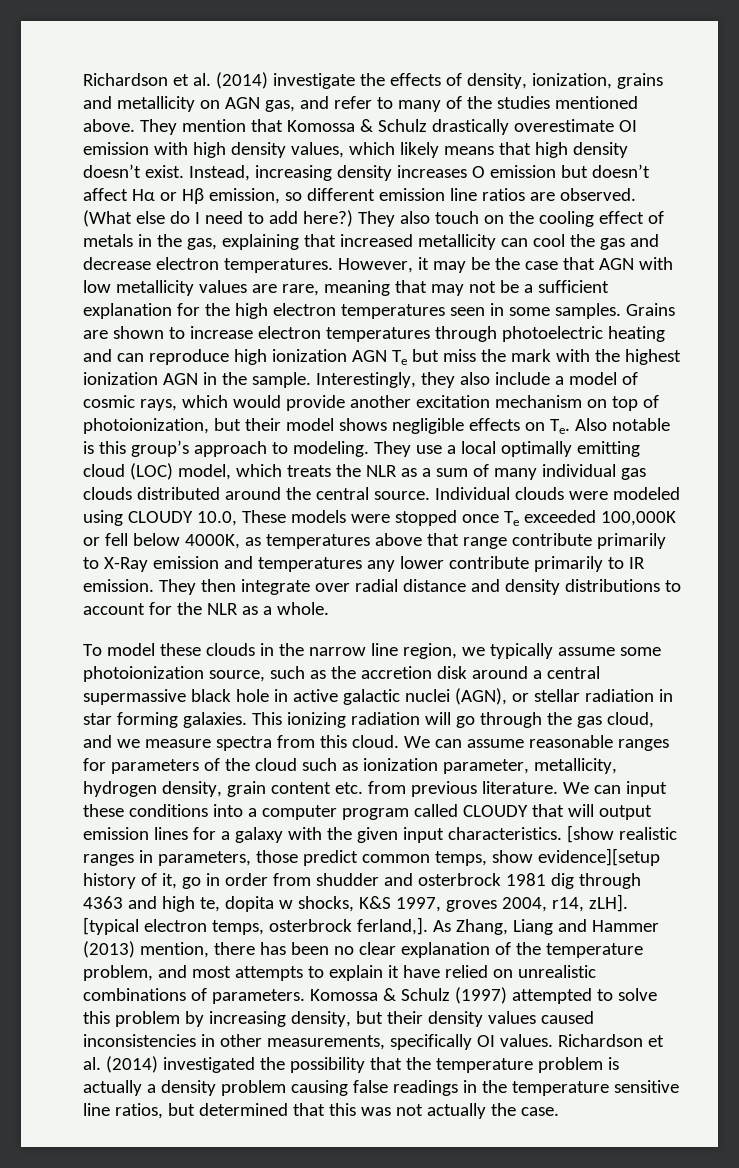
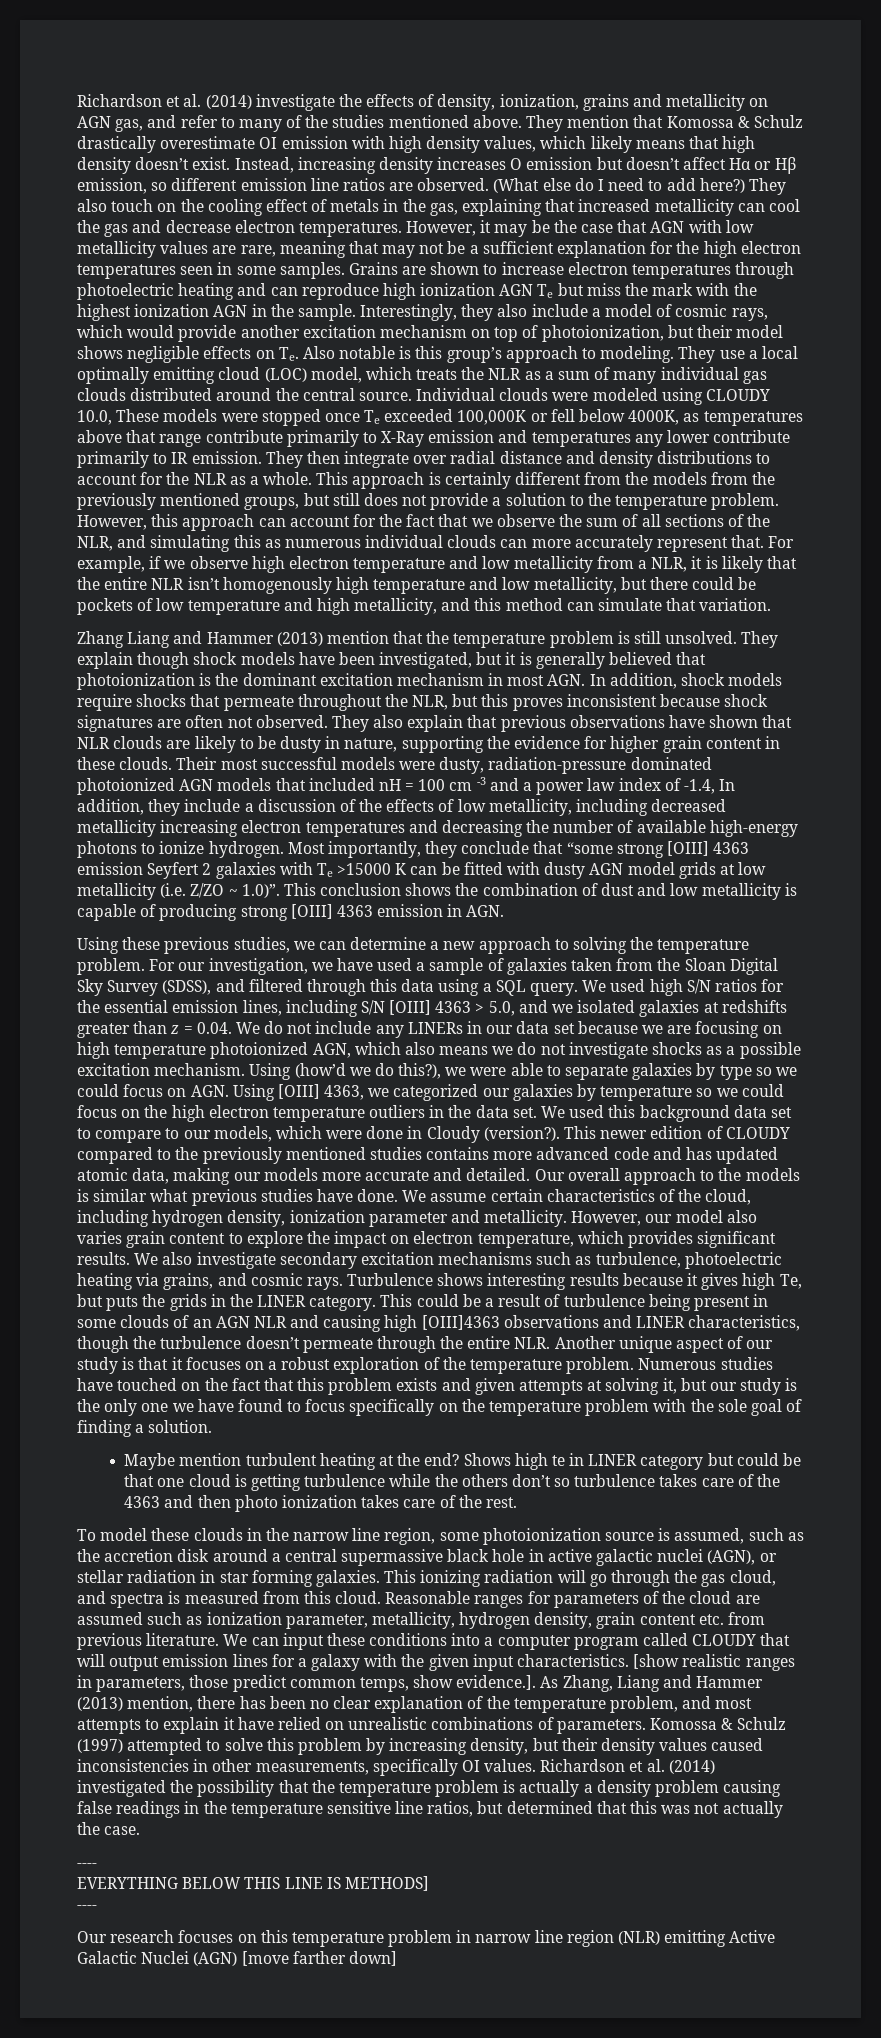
+ This approach is certainly different from the models from the previously mentioned groups, but still does not provide a solution to the temperature problem. However, this approach can account for the fact that we observe the sum of all sections of the NLR, and simulating this as numerous individual clouds can more accurately represent that. For example, if we observe high electron temperature and low metallicity from a NLR, it is likely that the entire NLR isn’t homogenously high temperature and low metallicity, but there could be pockets of low temperature and high metallicity, and this method can simulate that variation.
+ Zhang Liang and Hammer (2013) mention that the temperature problem is still unsolved. They explain though shock models have been investigated, but it is generally believed that photoionization is the dominant excitation mechanism in most AGN. In addition, shock models require shocks that permeate throughout the NLR, but this proves inconsistent because shock signatures are often not observed. They also explain that previous observations have shown that NLR clouds are likely to be dusty in nature, supporting the evidence for higher grain content in these clouds. Their most successful models were dusty, radiation-pressure dominated photoionized AGN models that included nH = 100 cm -3 and a power law index of -1.4, In addition, they include a discussion of the effects of low metallicity, including decreased metallicity increasing electron temperatures and decreasing the number of available high-energy photons to ionize hydrogen. Most importantly, they conclude that “some strong [OIII] 4363 emission Seyfert 2 galaxies with Te >15000 K can be fitted with dusty AGN model grids at low metallicity (i.e. Z/ZO ~ 1.0)”. This conclusion shows the combination of dust and low metallicity is capable of producing strong [OIII] 4363 emission in AGN.
+ Using these previous studies, we can determine a new approach to solving the temperature problem. For our investigation, we have used a sample of galaxies taken from the Sloan Digital Sky Survey (SDSS), and filtered through this data using a SQL query. We used high S/N ratios for the essential emission lines, including S/N [OIII] 4363 > 5.0, and we isolated galaxies at redshifts greater than z = 0.04. We do not include any LINERs in our data set because we are focusing on high temperature photoionized AGN, which also means we do not investigate shocks as a possible excitation mechanism. Using (how’d we do this?), we were able to separate galaxies by type so we could focus on AGN. Using [OIII] 4363, we categorized our galaxies by temperature so we could focus on the high electron temperature outliers in the data set. We used this background data set to compare to our models, which were done in Cloudy (version?). This newer edition of CLOUDY compared to the previously mentioned studies contains more advanced code and has updated atomic data, making our models more accurate and detailed. Our overall approach to the models is similar what previous studies have done. We assume certain characteristics of the cloud, including hydrogen density, ionization parameter and metallicity. However, our model also varies grain content to explore the impact on electron temperature, which provides significant results. We also investigate secondary excitation mechanisms such as turbulence, photoelectric heating via grains, and cosmic rays. Turbulence shows interesting results because it gives high Te, but puts the grids in the LINER category. This could be a result of turbulence being present in some clouds of an AGN NLR and causing high [OIII]4363 observations and LINER characteristics, though the turbulence doesn’t permeate through the entire NLR. Another unique aspect of our study is that it focuses on a robust exploration of the temperature problem. Numerous studies have touched on the fact that this problem exists and given attempts at solving it, but our study is the only one we have found to focus specifically on the temperature problem with the sole goal of finding a solution.
+ Maybe mention turbulent heating at the end? Shows high te in LINER category but could be that one cloud is getting turbulence while the others don’t so turbulence takes care of the 4363 and then photo ionization takes care of the rest.
- To model these clouds in the narrow line region, we typically assume some photoionization source, such as the accretion disk around a central supermassive black hole in active galactic nuclei (AGN), or stellar radiation in star forming galaxies.
+ To model these clouds in the narrow line region, some photoionization source is assumed, such as the accretion disk around a central supermassive black hole in active galactic nuclei (AGN), or stellar radiation in star forming galaxies.
- This ionizing radiation will go through the gas cloud, and we measure spectra from this cloud. We can assume reasonable ranges for parameters of the cloud such as ionization parameter, metallicity, hydrogen density, grain content etc. from previous literature.
+ This ionizing radiation will go through the gas cloud, and spectra is measured from this cloud. Reasonable ranges for parameters of the cloud are assumed such as ionization parameter, metallicity, hydrogen density, grain content etc. from previous literature.
- [show realistic ranges in parameters, those predict common temps, show evidence][setup history of it, go in order from shudder and osterbrock 1981 dig through 4363 and high te, dopita w shocks, K&S 1997, groves 2004, r14, zLH]. [typical electron temps, osterbrock ferland,]. As Zhang, Liang and Hammer (2013) mention, there has been no clear explanation of the temperature problem, and most attempts to explain it have relied on unrealistic combinations of parameters.
+ [show realistic ranges in parameters, those predict common temps, show evidence.]. As Zhang, Liang and Hammer (2013) mention, there has been no clear explanation of the temperature problem, and most attempts to explain it have relied on unrealistic combinations of parameters.
  Richardson et al. (2014) investigated the possibility that the temperature problem is actually a density problem causing false readings in the temperature sensitive line ratios, but determined that this was not actually the case.
+ ----
+ EVERYTHING BELOW THIS LINE IS METHODS]
+ ----
+ Our research focuses on this temperature problem in narrow line region (NLR) emitting Active Galactic Nuclei (AGN) [move farther down]

